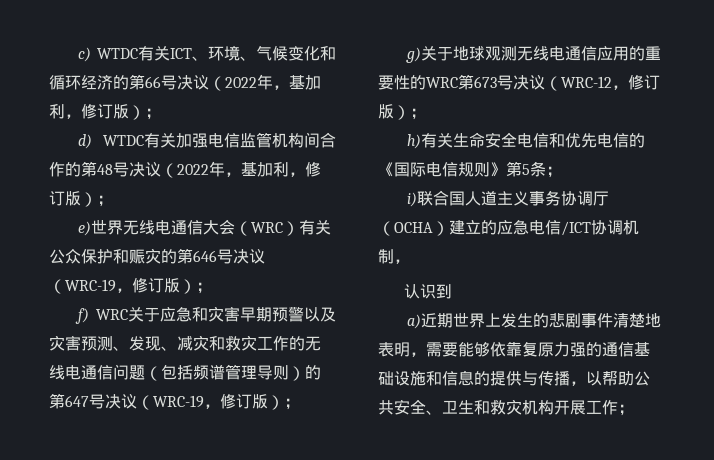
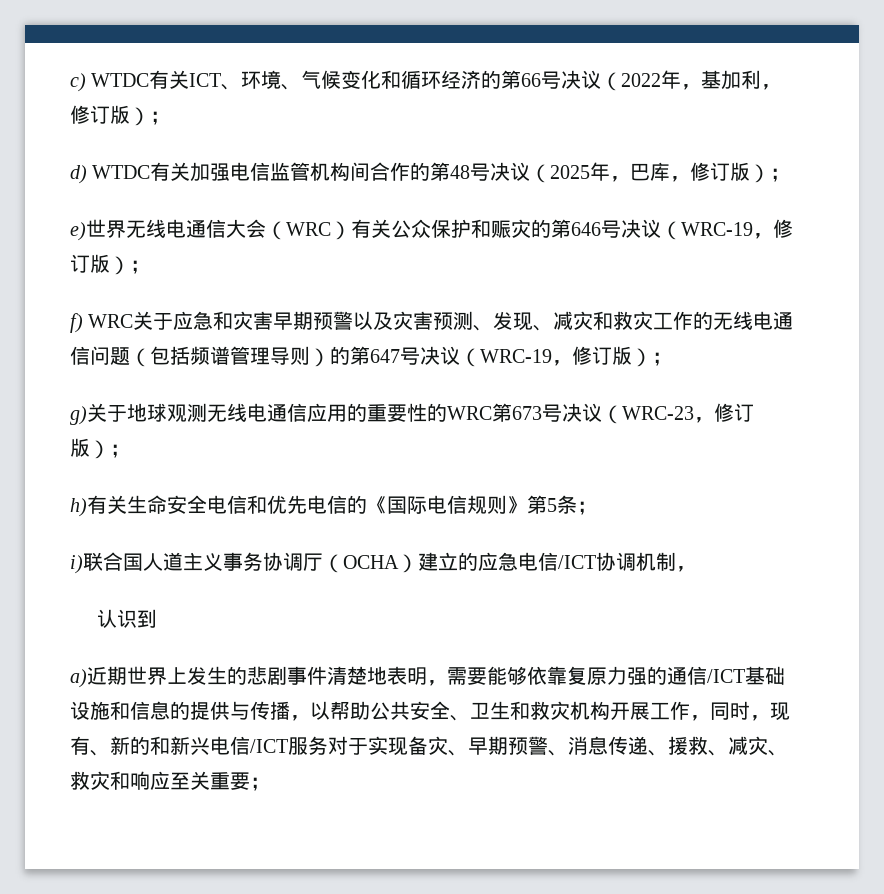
- d) WTDC有关加强电信监管机构间合作的第48号决议（2022年，基加利，修订版）；
+ d) WTDC有关加强电信监管机构间合作的第48号决议（2025年，巴库，修订版）；
- g)关于地球观测无线电通信应用的重要性的WRC第673号决议（WRC-12，修订版）；
+ g)关于地球观测无线电通信应用的重要性的WRC第673号决议（WRC-23，修订版）；
- a)近期世界上发生的悲剧事件清楚地表明，需要能够依靠复原力强的通信基础设施和信息的提供与传播，以帮助公共安全、卫生和救灾机构开展工作；
+ a)近期世界上发生的悲剧事件清楚地表明，需要能够依靠复原力强的通信/ICT基础设施和信息的提供与传播，以帮助公共安全、卫生和救灾机构开展工作，同时，现有、新的和新兴电信/ICT服务对于实现备灾、早期预警、消息传递、援救、减灾、救灾和响应至关重要；

